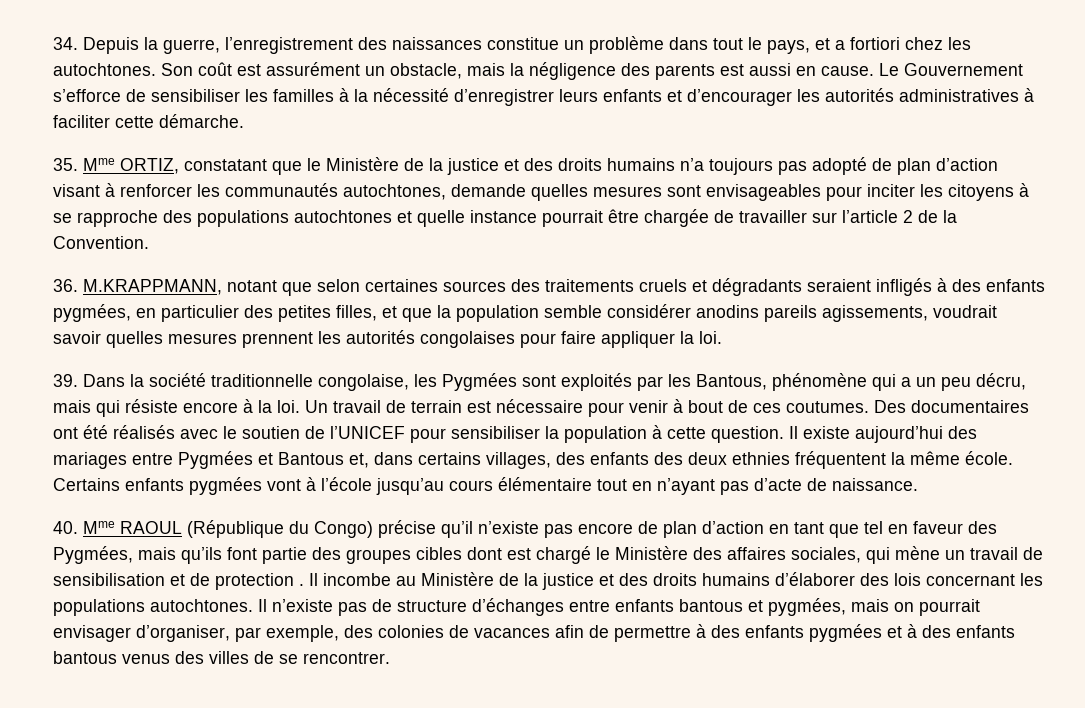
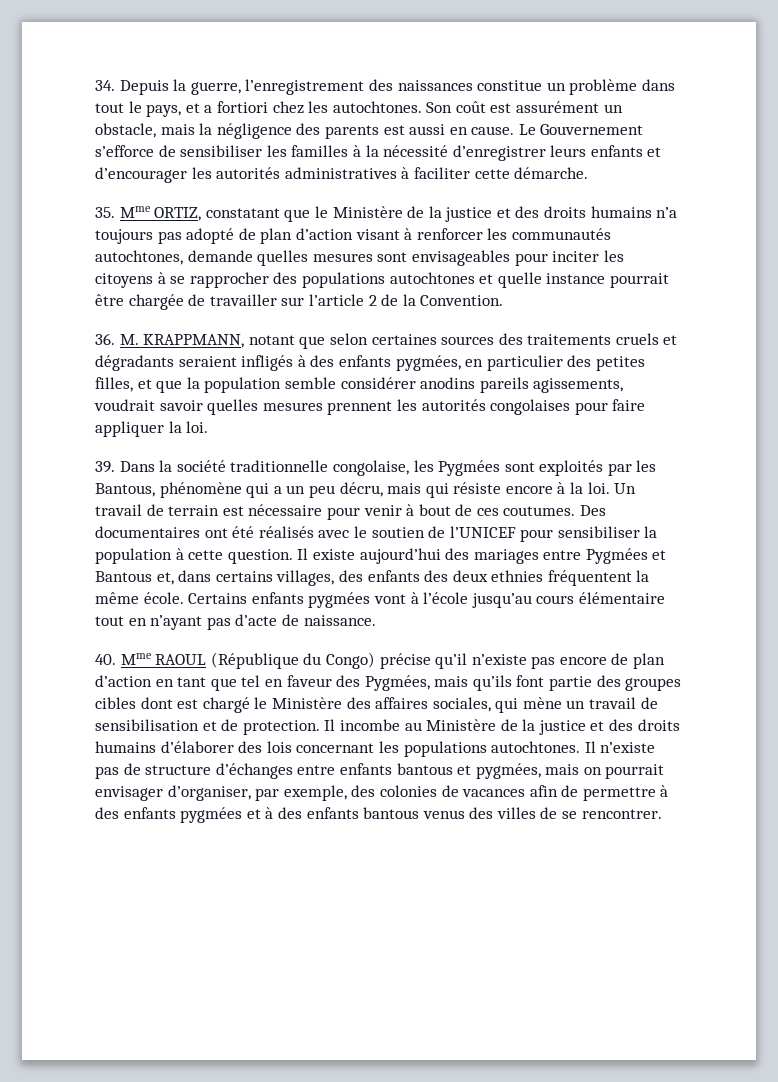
- 35. Mme ORTIZ, constatant que le Ministère de la justice et des droits humains n’a toujours pas adopté de plan d’action visant à renforcer les communautés autochtones, demande quelles mesures sont envisageables pour inciter les citoyens à se rapproche des populations autochtones et quelle instance pourrait être chargée de travailler sur l’article 2 de la Convention.
+ 35. Mme ORTIZ, constatant que le Ministère de la justice et des droits humains n’a toujours pas adopté de plan d’action visant à renforcer les communautés autochtones, demande quelles mesures sont envisageables pour inciter les citoyens à se rapprocher des populations autochtones et quelle instance pourrait être chargée de travailler sur l’article 2 de la Convention.
- 36. M.KRAPPMANN, notant que selon certaines sources des traitements cruels et dégradants seraient infligés à des enfants pygmées, en particulier des petites filles, et que la population semble considérer anodins pareils agissements, voudrait savoir quelles mesures prennent les autorités congolaises pour faire appliquer la loi.
+ 36. M. KRAPPMANN, notant que selon certaines sources des traitements cruels et dégradants seraient infligés à des enfants pygmées, en particulier des petites filles, et que la population semble considérer anodins pareils agissements, voudrait savoir quelles mesures prennent les autorités congolaises pour faire appliquer la loi.
- 40. Mme RAOUL (République du Congo) précise qu’il n’existe pas encore de plan d’action en tant que tel en faveur des Pygmées, mais qu’ils font partie des groupes cibles dont est chargé le Ministère des affaires sociales, qui mène un travail de sensibilisation et de protection .
+ 40. Mme RAOUL (République du Congo) précise qu’il n’existe pas encore de plan d’action en tant que tel en faveur des Pygmées, mais qu’ils font partie des groupes cibles dont est chargé le Ministère des affaires sociales, qui mène un travail de sensibilisation et de protection.

